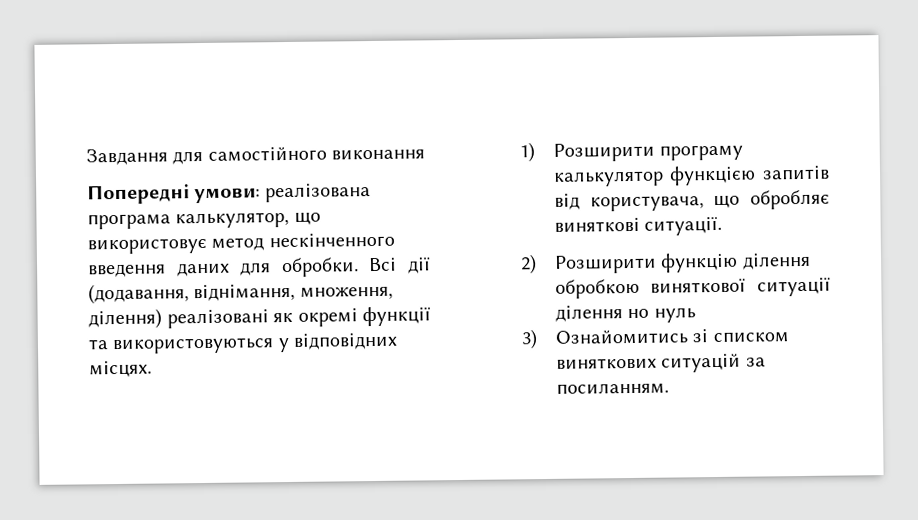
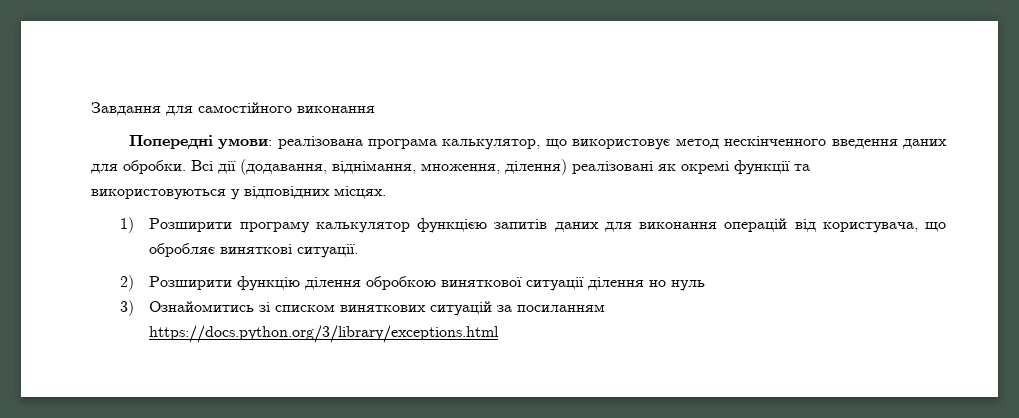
- 1) Розширити програму калькулятор функцією запитів від користувача, що обробляє виняткові ситуації.
+ 1) Розширити програму калькулятор функцією запитів даних для виконання операцій від користувача, що обробляє виняткові ситуації.
- 3) Ознайомитись зі списком виняткових ситуацій за посиланням.
+ 3) Ознайомитись зі списком виняткових ситуацій за посиланням https://docs.python.org/3/library/exceptions.html

